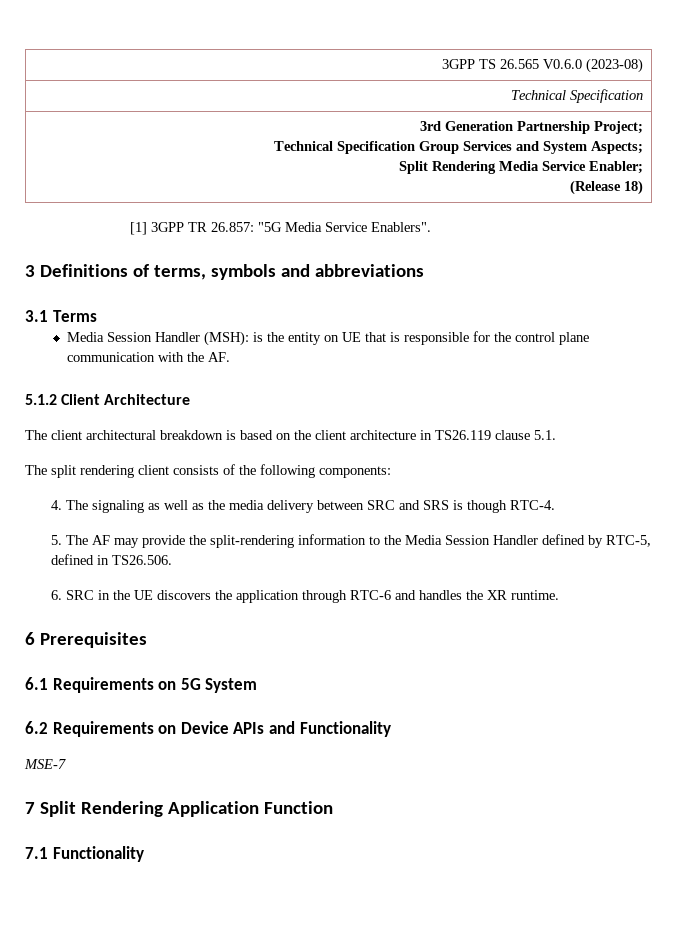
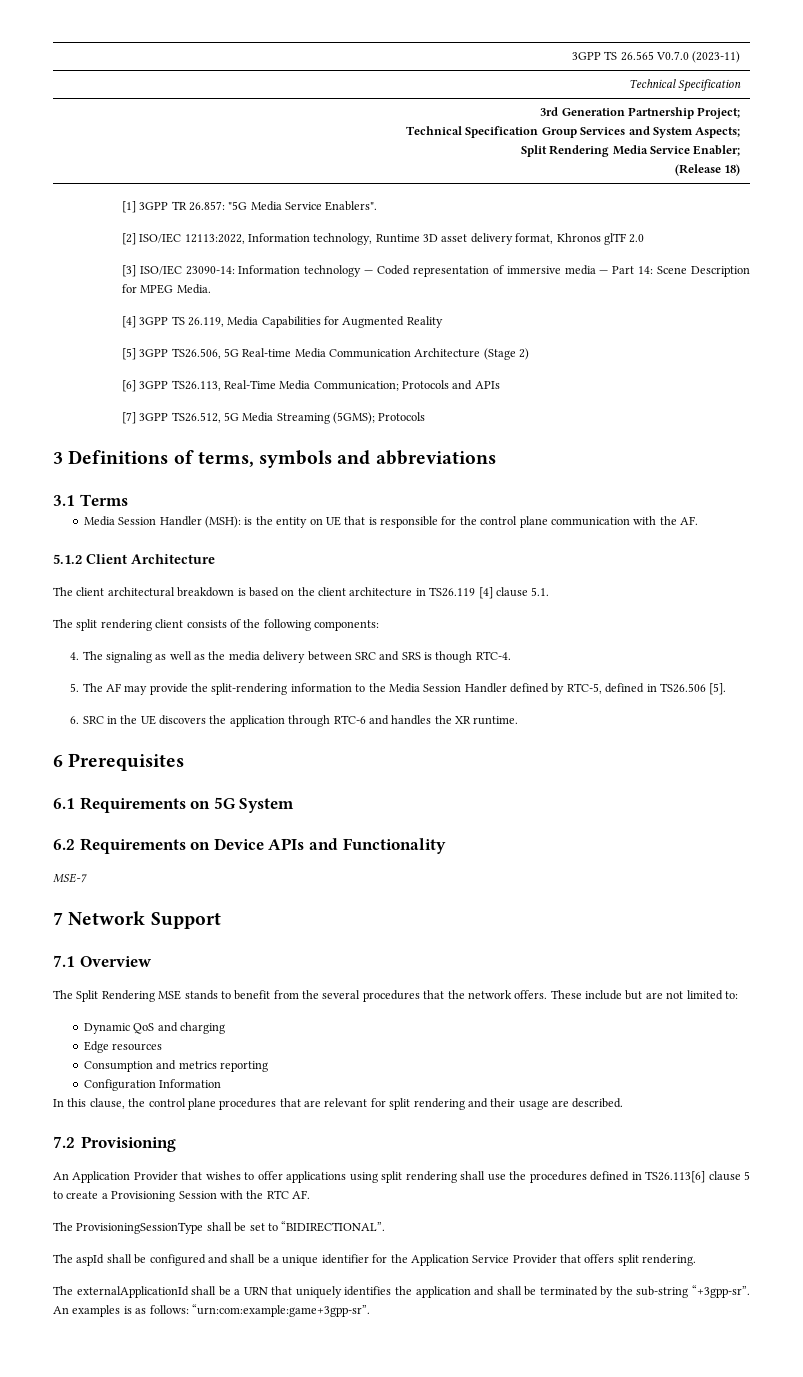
- 3GPP TS 26.565 V0.6.0 (2023-08)
+ 3GPP TS 26.565 V0.7.0 (2023-11)
+ [2] ISO/IEC 12113:2022, Information technology, Runtime 3D asset delivery format, Khronos glTF 2.0
+ [3] ISO/IEC 23090-14: Information technology — Coded representation of immersive media — Part 14: Scene Description for MPEG Media.
+ [4] 3GPP TS 26.119, Media Capabilities for Augmented Reality
+ [5] 3GPP TS26.506, 5G Real-time Media Communication Architecture (Stage 2)
+ [6] 3GPP TS26.113, Real-Time Media Communication; Protocols and APIs
+ [7] 3GPP TS26.512, 5G Media Streaming (5GMS); Protocols
- The client architectural breakdown is based on the client architecture in TS26.119 clause 5.1.
+ The client architectural breakdown is based on the client architecture in TS26.119 [4] clause 5.1.
- 5. The AF may provide the split-rendering information to the Media Session Handler defined by RTC-5, defined in TS26.506.
+ 5. The AF may provide the split-rendering information to the Media Session Handler defined by RTC-5, defined in TS26.506 [5].
- 7 Split Rendering Application Function
- 7.1 Functionality
+ 7 Network Support
+ 7.1 Overview
+ The Split Rendering MSE stands to benefit from the several procedures that the network offers. These include but are not limited to:
+ Dynamic QoS and charging
+ Edge resources
+ Consumption and metrics reporting
+ Configuration Information
+ In this clause, the control plane procedures that are relevant for split rendering and their usage are described.
+ 7.2 Provisioning
+ An Application Provider that wishes to offer applications using split rendering shall use the procedures defined in TS26.113[6] clause 5 to create a Provisioning Session with the RTC AF.
+ The ProvisioningSessionType shall be set to “BIDIRECTIONAL”.
+ The aspId shall be configured and shall be a unique identifier for the Application Service Provider that offers split rendering.
+ The externalApplicationId shall be a URN that uniquely identifies the application and shall be terminated by the sub-string “+3gpp-sr”. An examples is as follows: “urn:com:example:game+3gpp-sr”.

